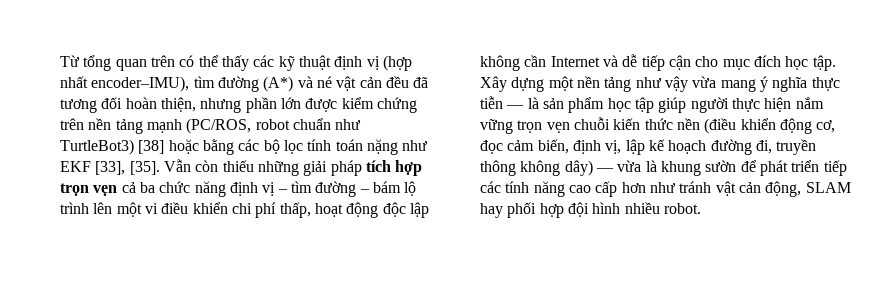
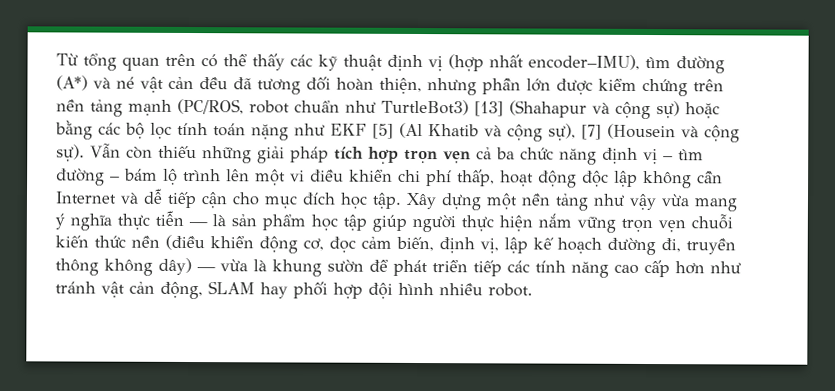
- Từ tổng quan trên có thể thấy các kỹ thuật định vị (hợp nhất encoder–IMU), tìm đường (A*) và né vật cản đều đã tương đối hoàn thiện, nhưng phần lớn được kiểm chứng trên nền tảng mạnh (PC/ROS, robot chuẩn như TurtleBot3) [38] hoặc bằng các bộ lọc tính toán nặng như EKF [33], [35].
+ Từ tổng quan trên có thể thấy các kỹ thuật định vị (hợp nhất encoder–IMU), tìm đường (A*) và né vật cản đều đã tương đối hoàn thiện, nhưng phần lớn được kiểm chứng trên nền tảng mạnh (PC/ROS, robot chuẩn như TurtleBot3) [13] (Shahapur và cộng sự) hoặc bằng các bộ lọc tính toán nặng như EKF [5] (Al Khatib và cộng sự), [7] (Housein và cộng sự).

